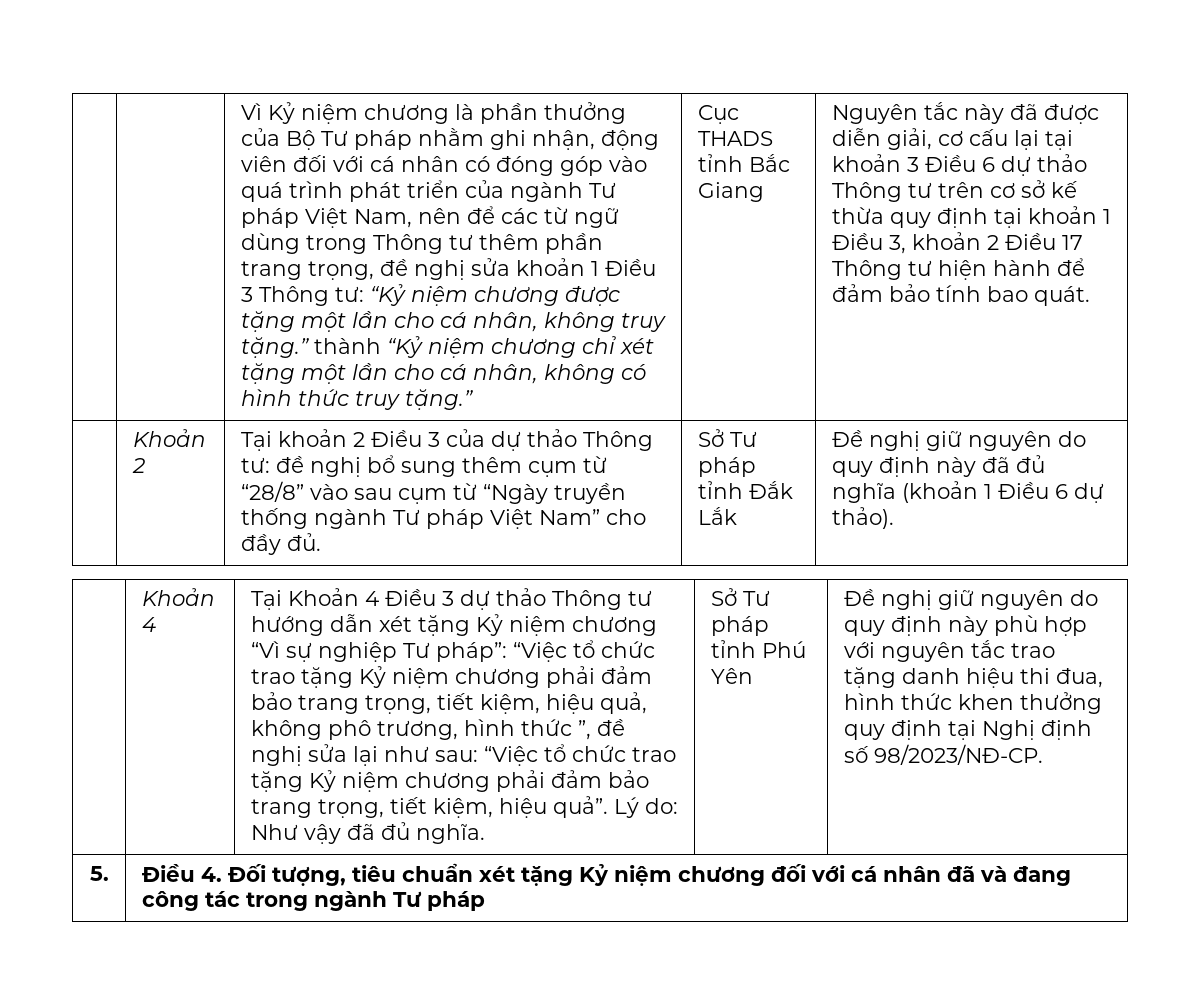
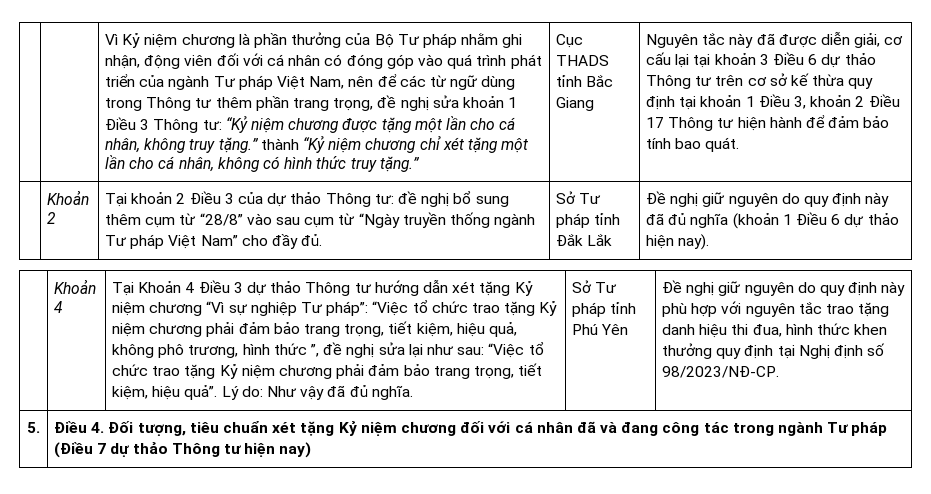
- Đề nghị giữ nguyên do quy định này đã đủ nghĩa (khoản 1 Điều 6 dự thảo).
+ Đề nghị giữ nguyên do quy định này đã đủ nghĩa (khoản 1 Điều 6 dự thảo hiện nay).
- 5. | Điều 4. Đối tượng, tiêu chuẩn xét tặng Kỷ niệm chương đối với cá nhân đã và đang công tác trong ngành Tư pháp
+ 5. | Điều 4. Đối tượng, tiêu chuẩn xét tặng Kỷ niệm chương đối với cá nhân đã và đang công tác trong ngành Tư pháp (Điều 7 dự thảo Thông tư hiện nay)

